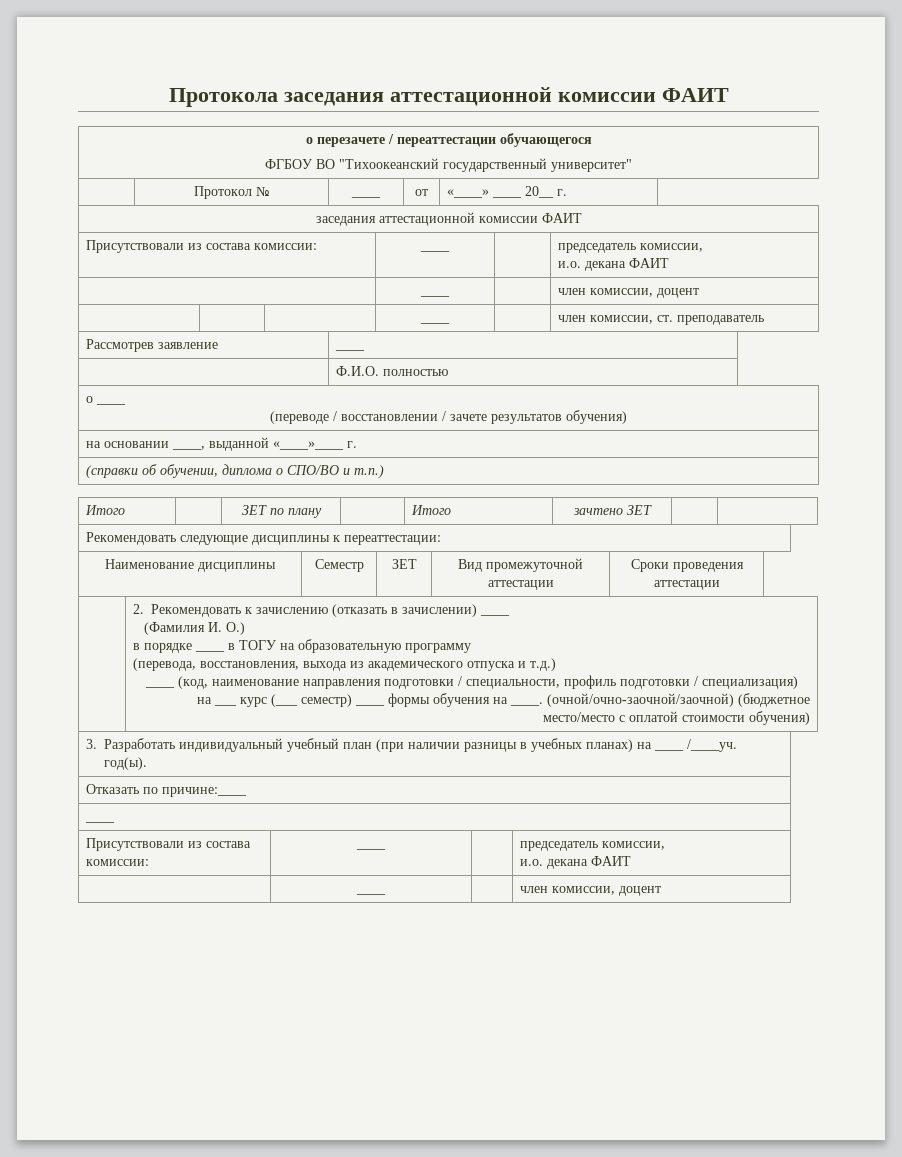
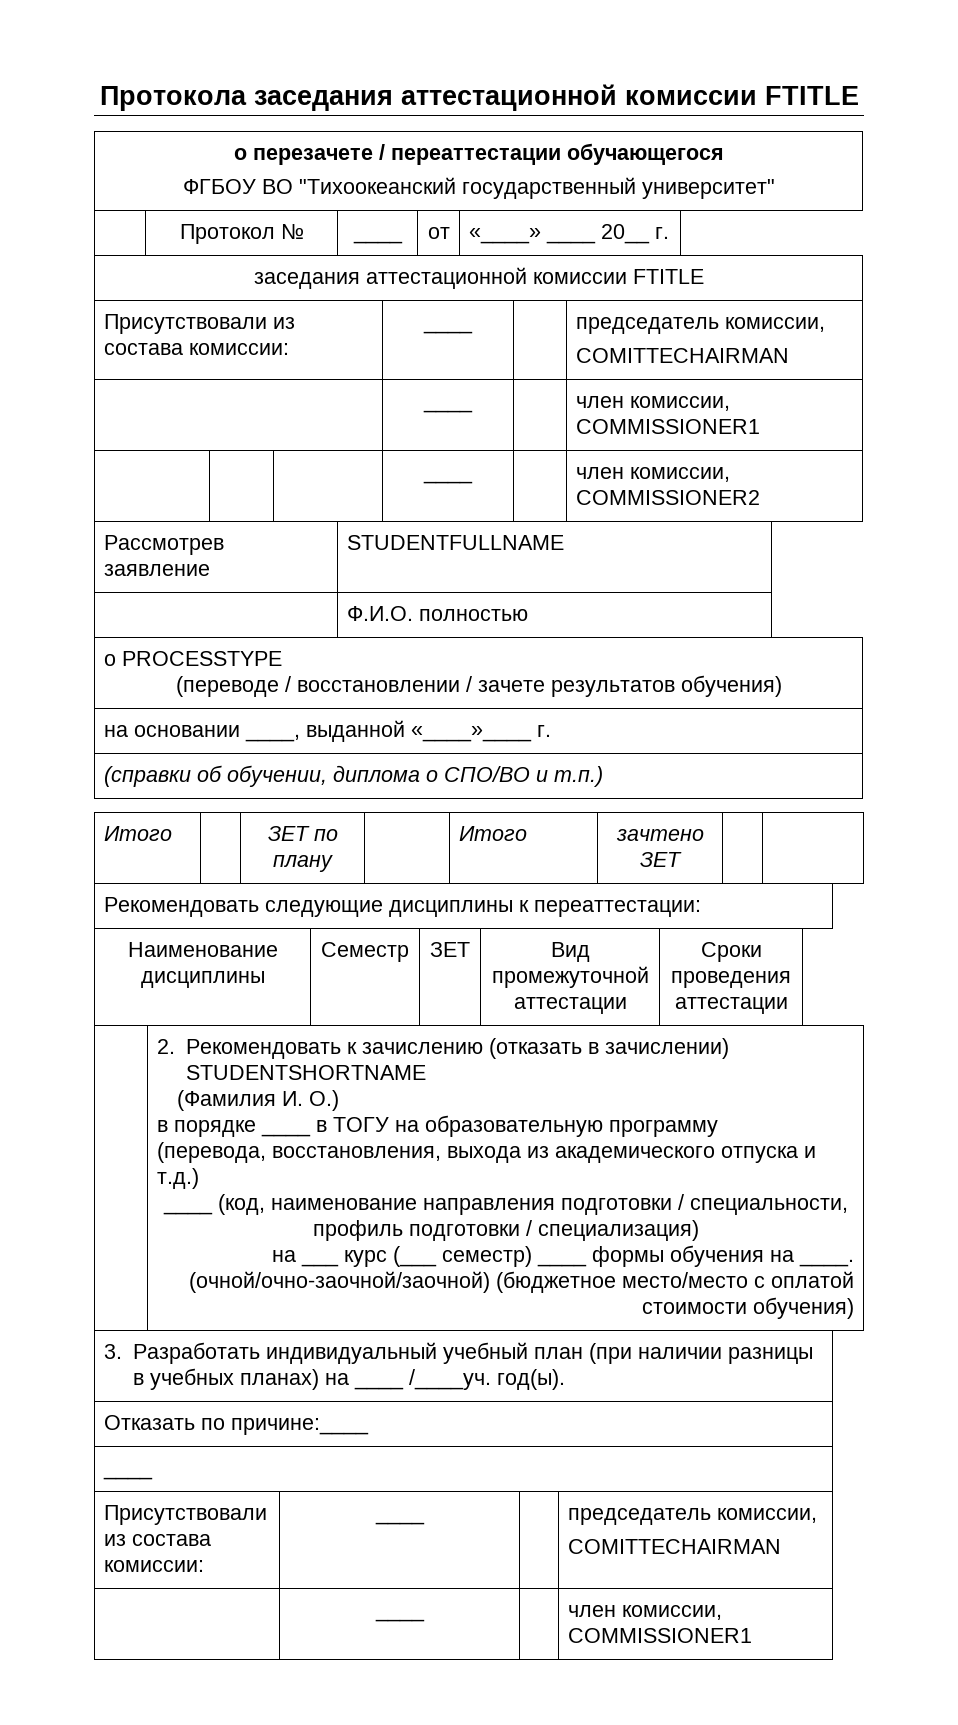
- Протокола заседания аттестационной комиссии ФАИТ
+ Протокола заседания аттестационной комиссии FTITLE
  | Протокол № | ____ | от | «____» ____ 20__ г.
- заседания аттестационной комиссии ФАИТ
+ заседания аттестационной комиссии FTITLE
  Присутствовали из состава комиссии: | ____ | | председатель комиссии,
- и.о. декана ФАИТ
- | ____ | | член комиссии, доцент
- | | | ____ | | член комиссии, ст. преподаватель
+ COMITTECHAIRMAN
+ | ____ | | член комиссии, COMMISSIONER1
+ | | | ____ | | член комиссии, COMMISSIONER2
- Рассмотрев заявление | ____
+ Рассмотрев заявление | STUDENTFULLNAME
- о ____
+ о PROCESSTYPE
- 2. Рекомендовать к зачислению (отказать в зачислении) ____
+ 2. Рекомендовать к зачислению (отказать в зачислении) STUDENTSHORTNAME
  Отказать по причине:____
  ____
  Присутствовали из состава комиссии: | ____ | | председатель комиссии,
- и.о. декана ФАИТ
- | ____ | | член комиссии, доцент
+ COMITTECHAIRMAN
+ | ____ | | член комиссии, COMMISSIONER1

